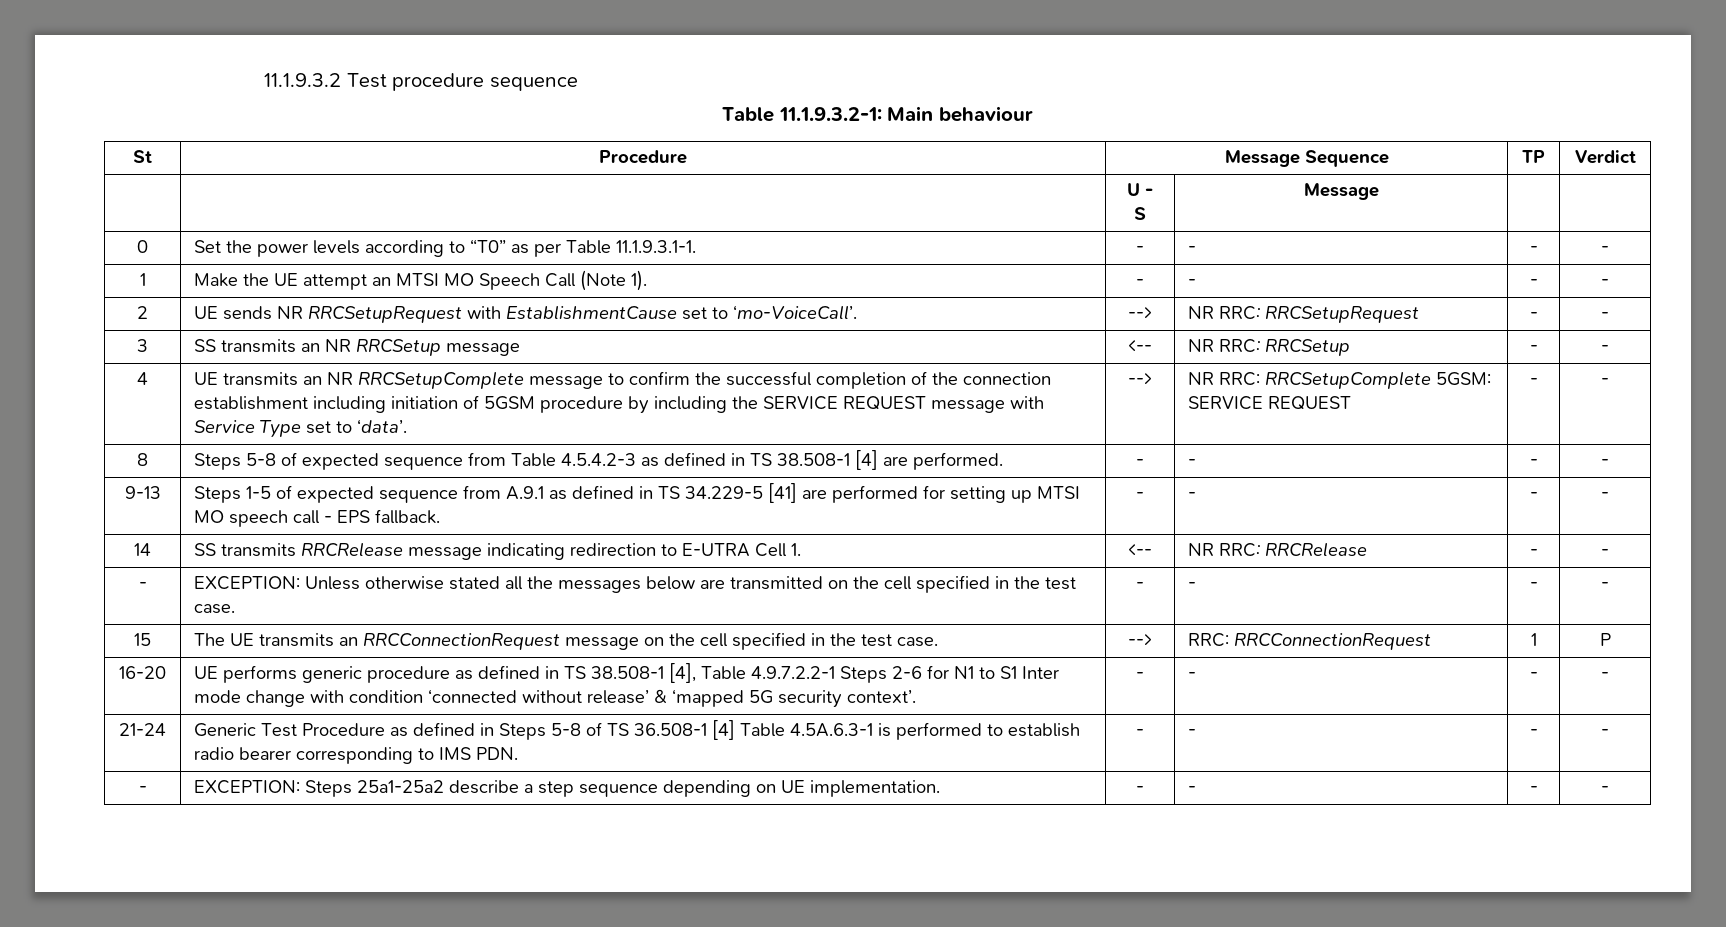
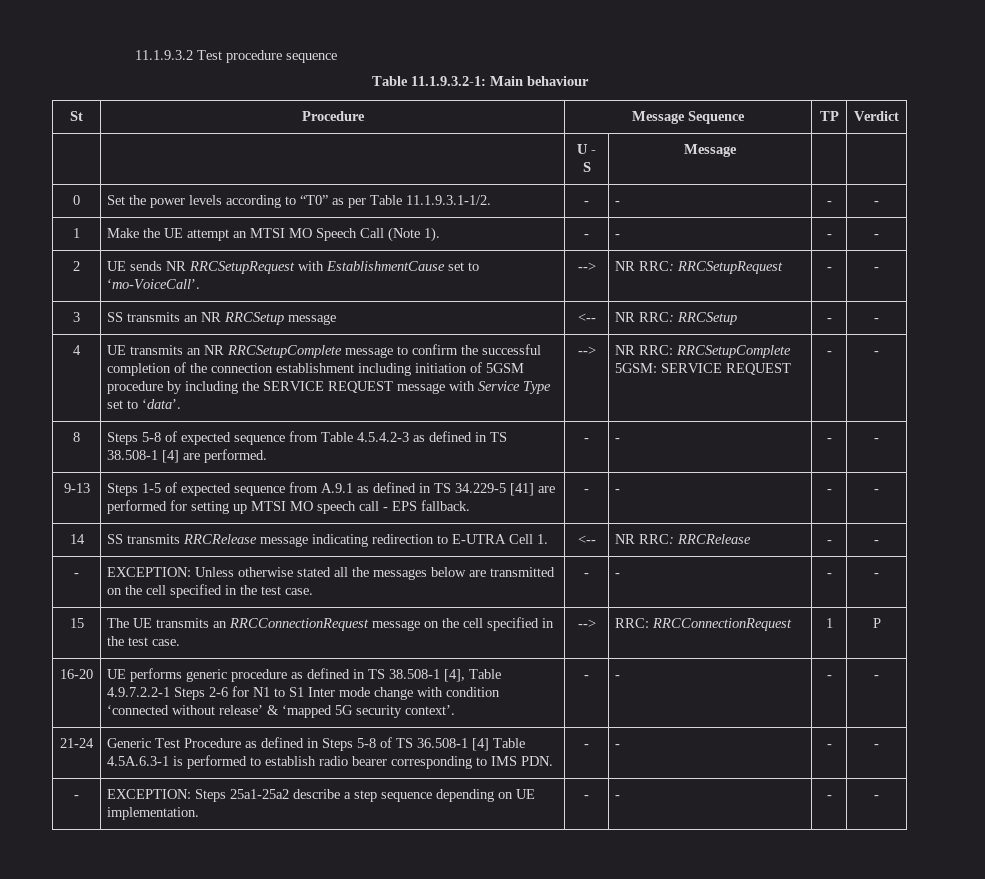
- 0 | Set the power levels according to “T0” as per Table 11.1.9.3.1-1. | - | - | - | -
+ 0 | Set the power levels according to “T0” as per Table 11.1.9.3.1-1/2. | - | - | - | -

